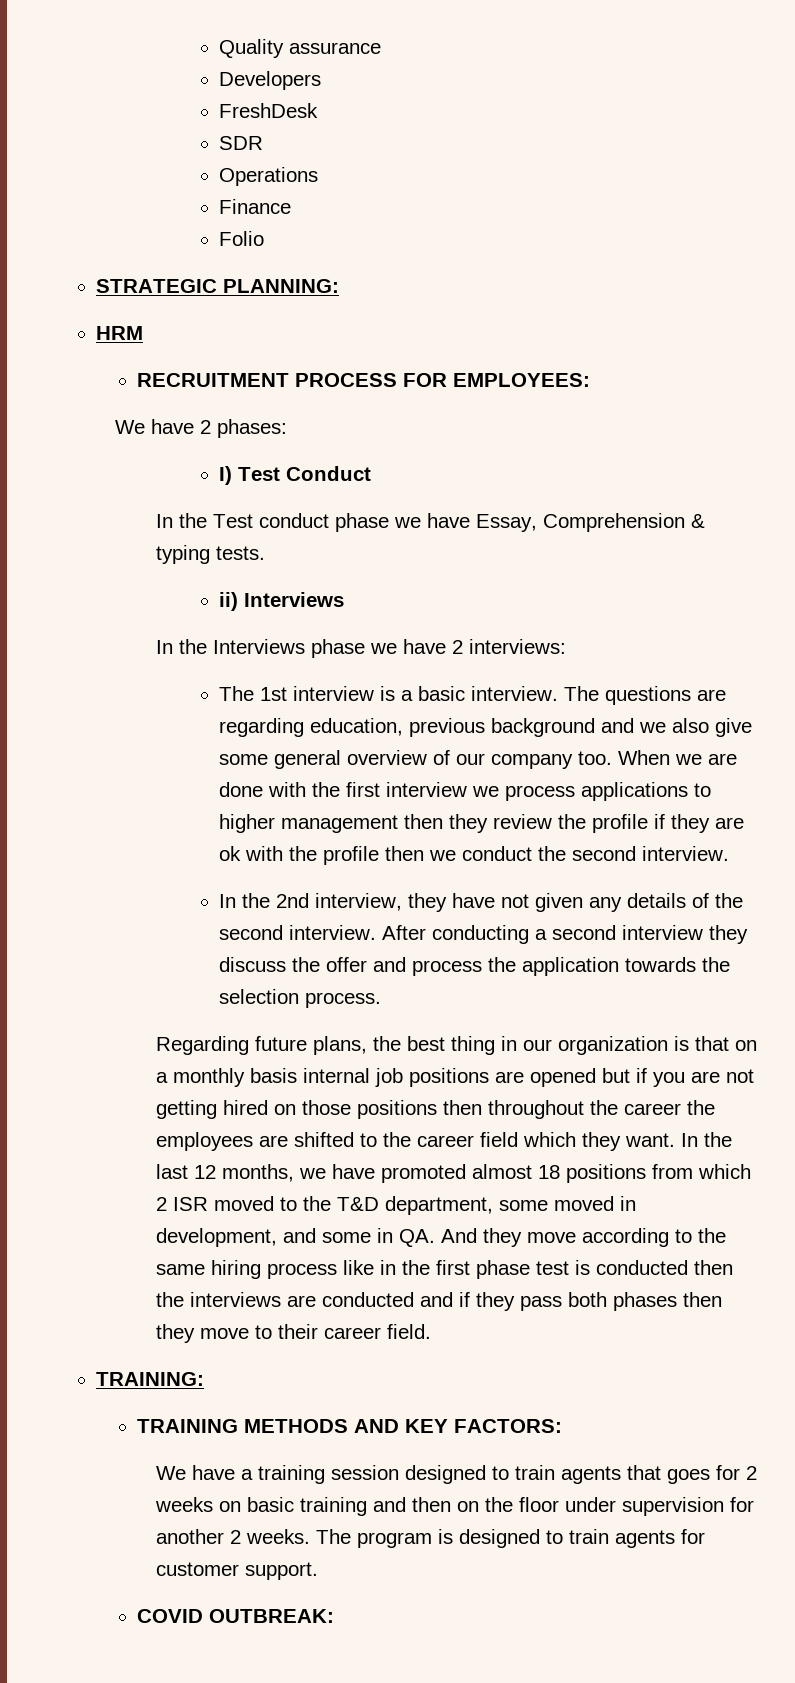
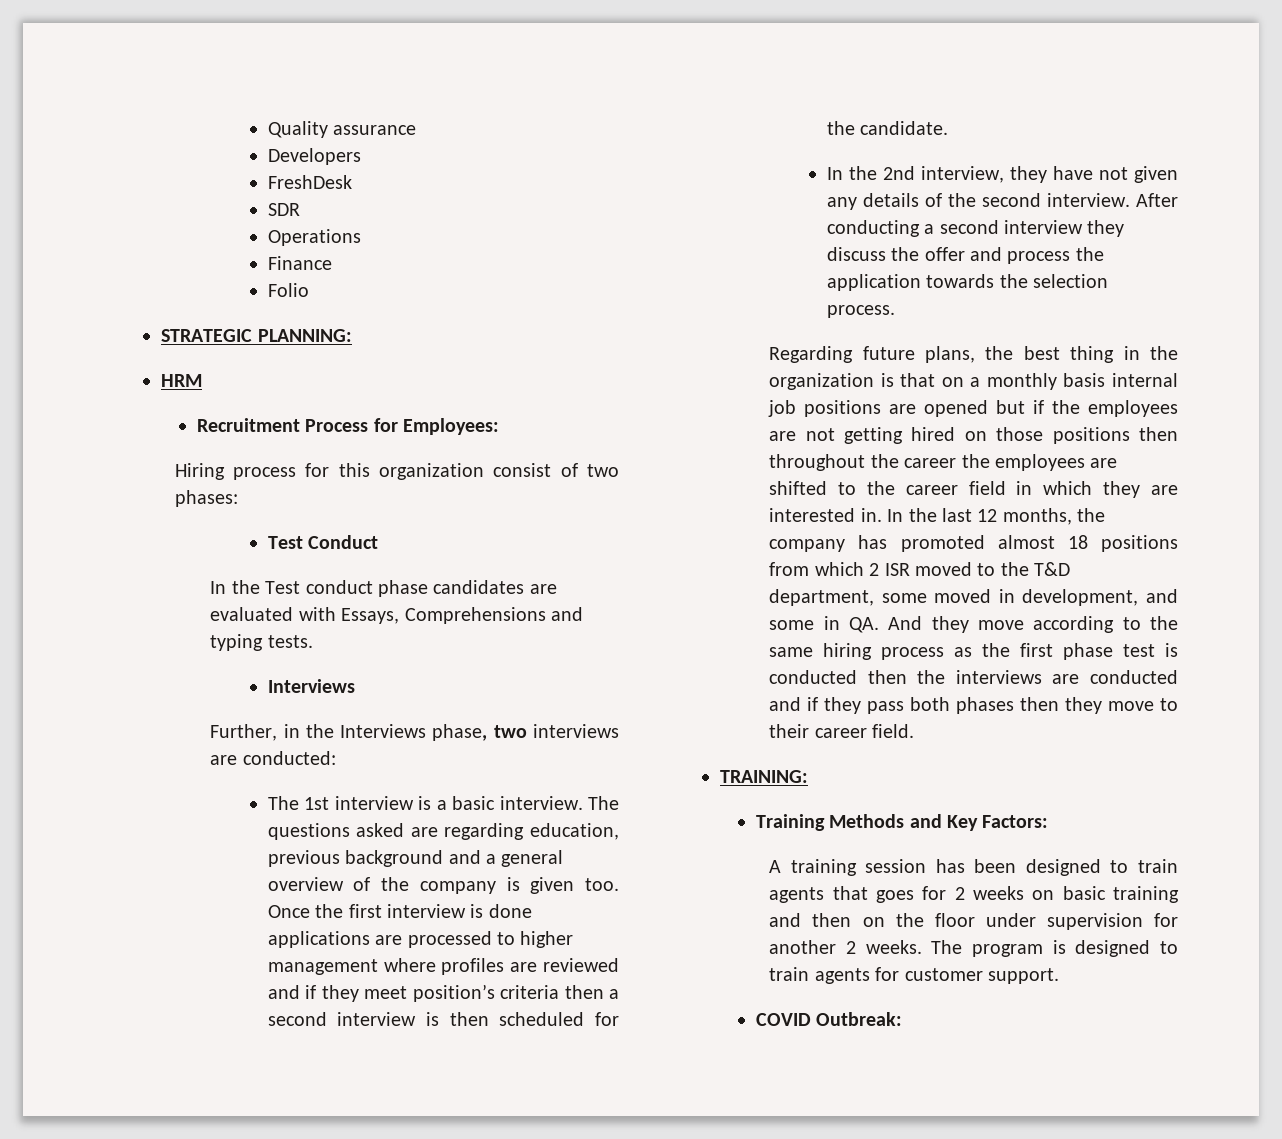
- RECRUITMENT PROCESS FOR EMPLOYEES:
- We have 2 phases:
+ Recruitment Process for Employees:
+ Hiring process for this organization consist of two phases:
- I) Test Conduct
+ Test Conduct
- In the Test conduct phase we have Essay, Comprehension & typing tests.
- ii) Interviews
+ In the Test conduct phase candidates are evaluated with Essays, Comprehensions and typing tests.
+ Interviews
- In the Interviews phase we have 2 interviews:
+ Further, in the Interviews phase, two interviews are conducted:
- The questions are regarding education, previous background and we also give some general overview of our company too. When we are done with the first interview we process applications to higher management then they review the profile if they are ok with the profile then we conduct the second interview.
+ The questions asked are regarding education, previous background and a general overview of the company is given too. Once the first interview is done applications are processed to higher management where profiles are reviewed and if they meet position’s criteria then a second interview is then scheduled for the candidate.
- Regarding future plans, the best thing in our organization is that on a monthly basis internal job positions are opened but if you are not getting hired on those positions then throughout the career the employees are shifted to the career field which they want.
+ Regarding future plans, the best thing in the organization is that on a monthly basis internal job positions are opened but if the employees are not getting hired on those positions then throughout the career the employees are shifted to the career field in which they are interested in.
- In the last 12 months, we have promoted almost 18 positions from which 2 ISR moved to the T&D department, some moved in development, and some in QA. And they move according to the same hiring process like in the first phase test is conducted then the interviews are conducted and if they pass both phases then they move to their career field.
+ In the last 12 months, the company has promoted almost 18 positions from which 2 ISR moved to the T&D department, some moved in development, and some in QA. And they move according to the same hiring process as the first phase test is conducted then the interviews are conducted and if they pass both phases then they move to their career field.
- TRAINING METHODS AND KEY FACTORS:
- We have a training session designed to train agents that goes for 2 weeks on basic training and then on the floor under supervision for another 2 weeks.
+ Training Methods and Key Factors:
+ A training session has been designed to train agents that goes for 2 weeks on basic training and then on the floor under supervision for another 2 weeks.
- COVID OUTBREAK:
+ COVID Outbreak:

